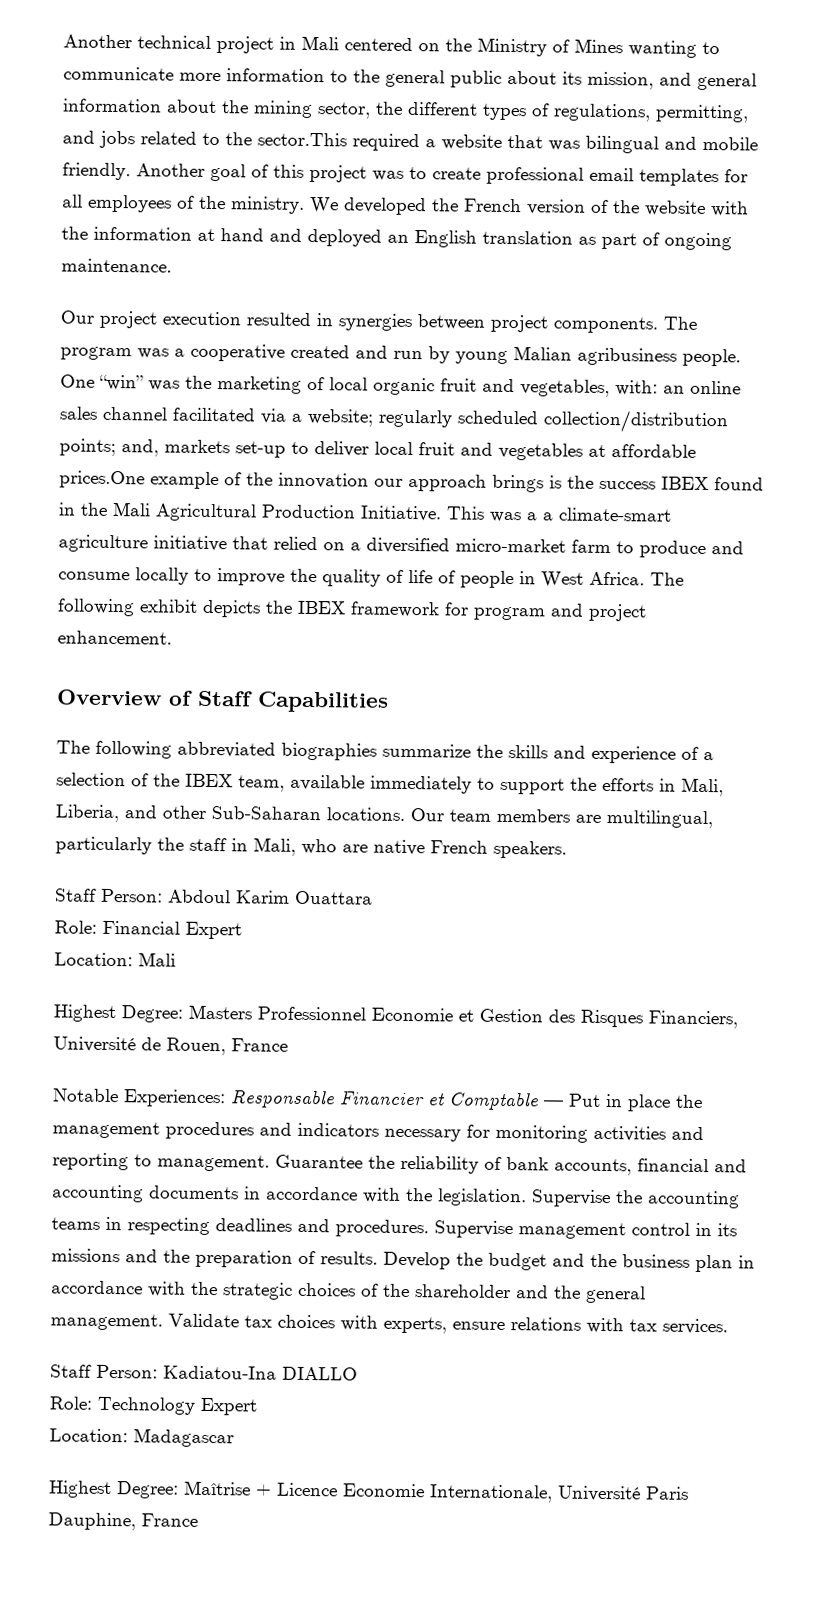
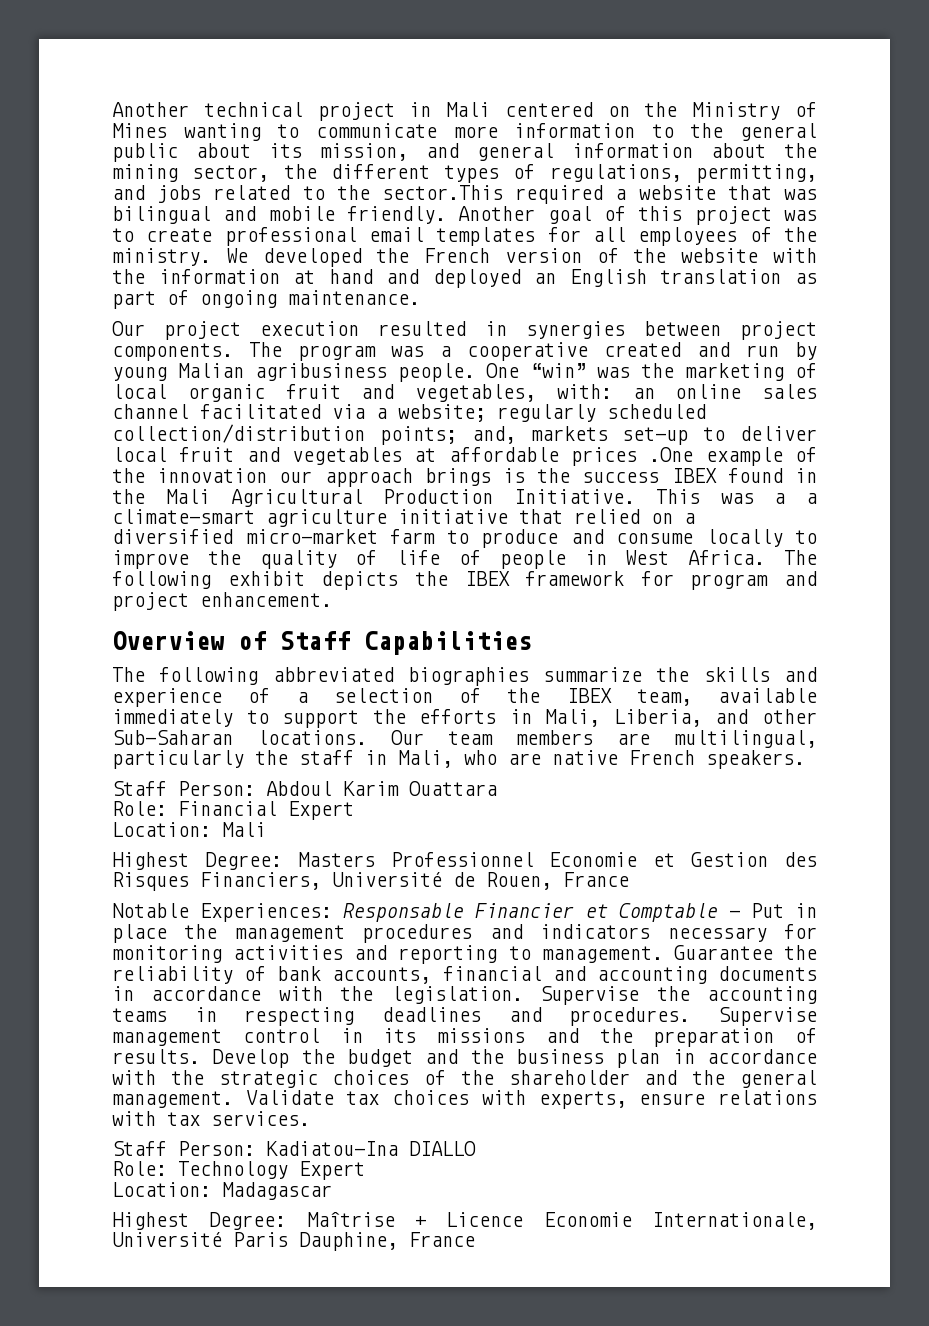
- One “win” was the marketing of local organic fruit and vegetables, with: an online sales channel facilitated via a website; regularly scheduled collection/distribution points; and, markets set-up to deliver local fruit and vegetables at affordable prices.One example of the innovation our approach brings is the success IBEX found in the Mali Agricultural Production Initiative.
+ One “win” was the marketing of local organic fruit and vegetables, with: an online sales channel facilitated via a website; regularly scheduled collection/distribution points; and, markets set-up to deliver local fruit and vegetables at affordable prices .One example of the innovation our approach brings is the success IBEX found in the Mali Agricultural Production Initiative.

